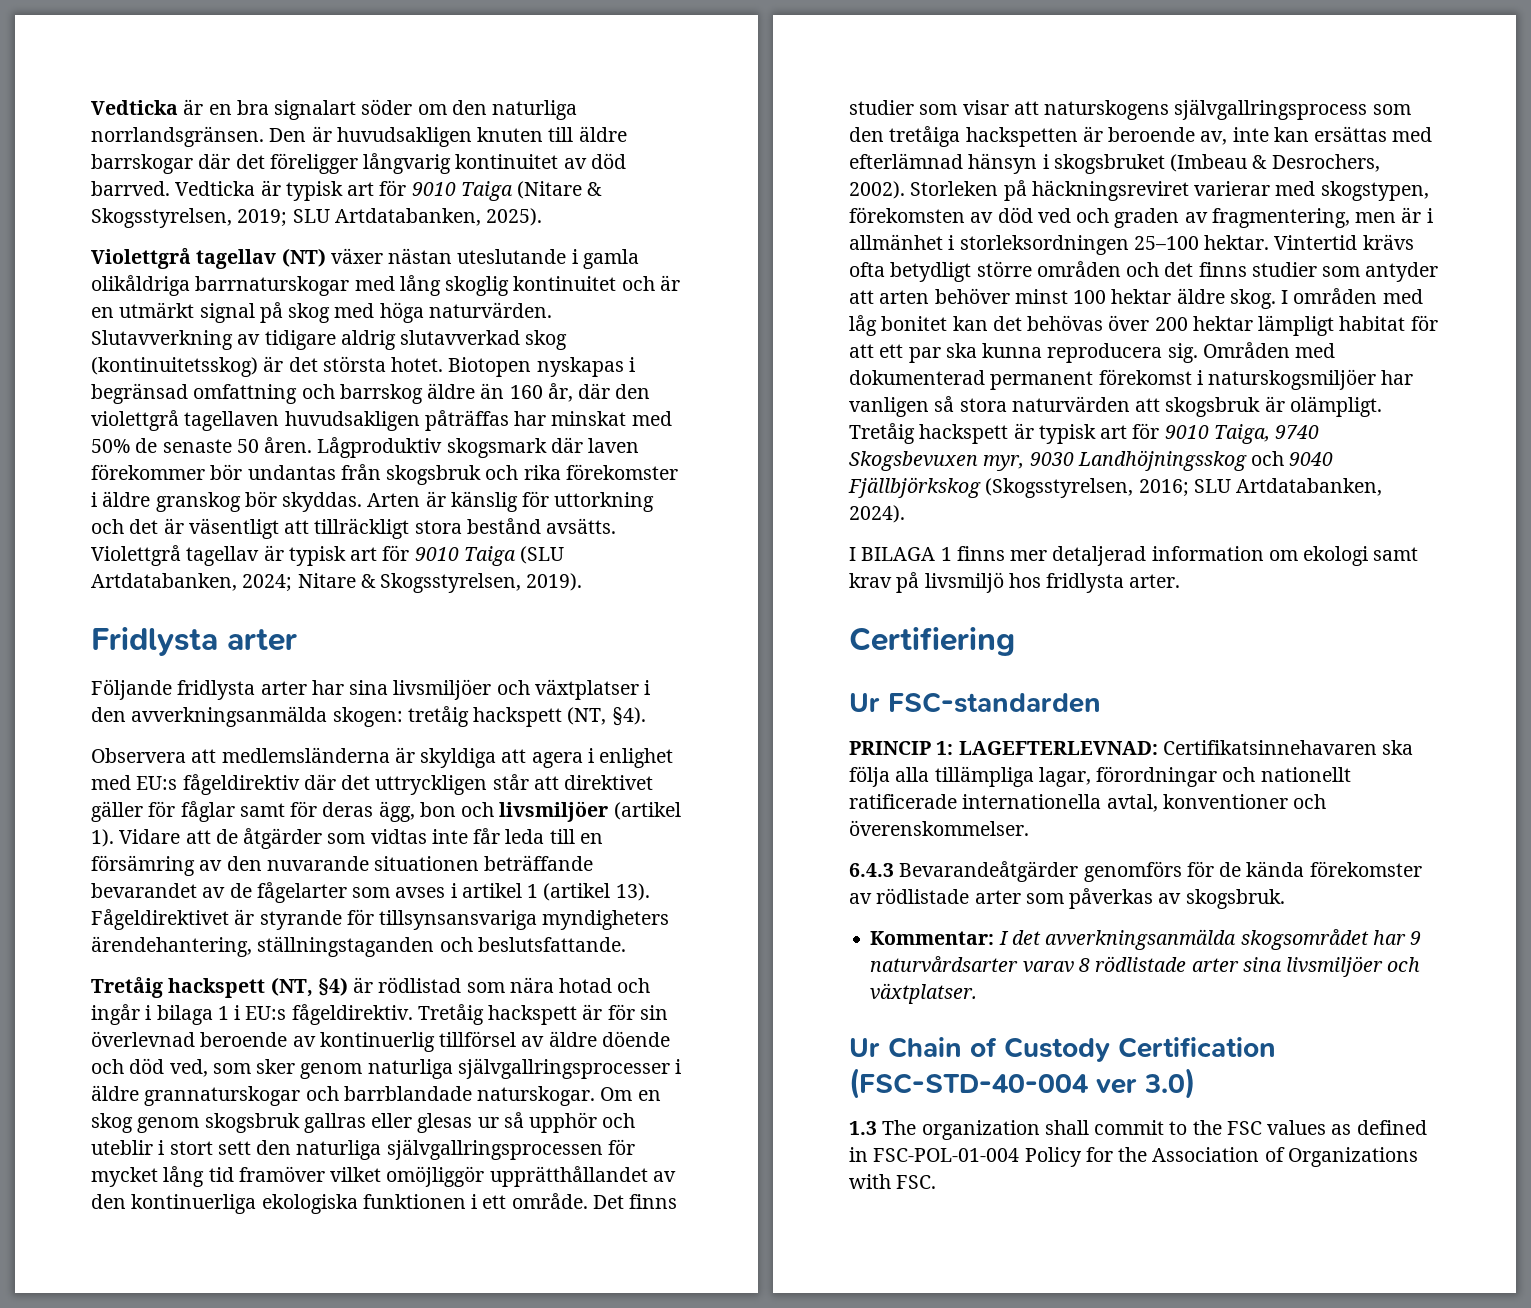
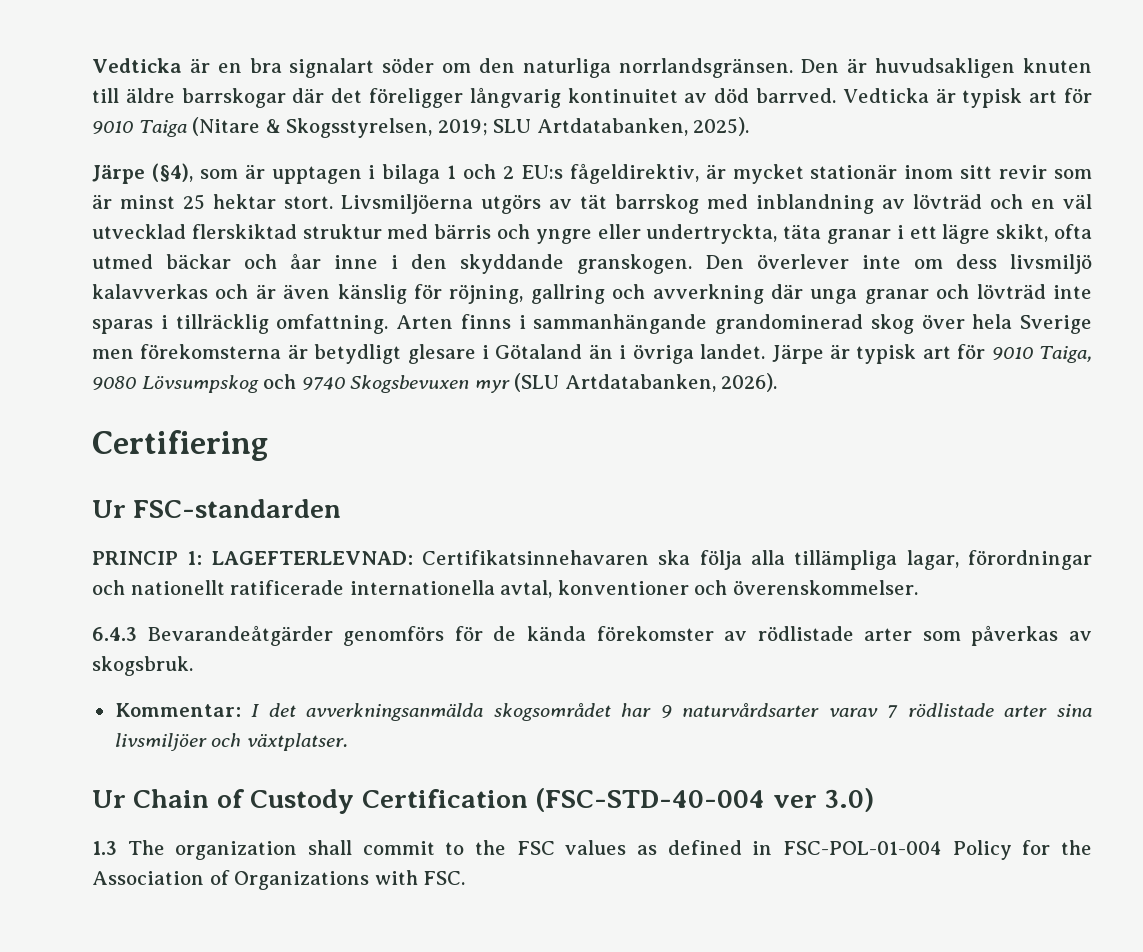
- Violettgrå tagellav (NT) växer nästan uteslutande i gamla olikåldriga barrnaturskogar med lång skoglig kontinuitet och är en utmärkt signal på skog med höga naturvärden. Slutavverkning av tidigare aldrig slutavverkad skog (kontinuitetsskog) är det största hotet. Biotopen nyskapas i begränsad omfattning och barrskog äldre än 160 år, där den violettgrå tagellaven huvudsakligen påträffas har minskat med 50% de senaste 50 åren. Lågproduktiv skogsmark där laven förekommer bör undantas från skogsbruk och rika förekomster i äldre granskog bör skyddas. Arten är känslig för uttorkning och det är väsentligt att tillräckligt stora bestånd avsätts. Violettgrå tagellav är typisk art för 9010 Taiga (SLU Artdatabanken, 2024; Nitare & Skogsstyrelsen, 2019).
- Fridlysta arter
- Följande fridlysta arter har sina livsmiljöer och växtplatser i den avverkningsanmälda skogen: tretåig hackspett (NT, §4).
- Observera att medlemsländerna är skyldiga att agera i enlighet med EU:s fågeldirektiv där det uttryckligen står att direktivet gäller för fåglar samt för deras ägg, bon och livsmiljöer (artikel 1). Vidare att de åtgärder som vidtas inte får leda till en försämring av den nuvarande situationen beträffande bevarandet av de fågelarter som avses i artikel 1 (artikel 13). Fågeldirektivet är styrande för tillsynsansvariga myndigheters ärendehantering, ställningstaganden och beslutsfattande.
- Tretåig hackspett (NT, §4) är rödlistad som nära hotad och ingår i bilaga 1 i EU:s fågeldirektiv. Tretåig hackspett är för sin överlevnad beroende av kontinuerlig tillförsel av äldre döende och död ved, som sker genom naturliga självgallringsprocesser i äldre grannaturskogar och barrblandade naturskogar. Om en skog genom skogsbruk gallras eller glesas ur så upphör och uteblir i stort sett den naturliga självgallringsprocessen för mycket lång tid framöver vilket omöjliggör upprätthållandet av den kontinuerliga ekologiska funktionen i ett område. Det finns studier som visar att naturskogens självgallringsprocess som den tretåiga hackspetten är beroende av, inte kan ersättas med efterlämnad hänsyn i skogsbruket (Imbeau & Desrochers, 2002). Storleken på häckningsreviret varierar med skogstypen, förekomsten av död ved och graden av fragmentering, men är i allmänhet i storleksordningen 25–100 hektar. Vintertid krävs ofta betydligt större områden och det finns studier som antyder att arten behöver minst 100 hektar äldre skog. I områden med låg bonitet kan det behövas över 200 hektar lämpligt habitat för att ett par ska kunna reproducera sig. Områden med dokumenterad permanent förekomst i naturskogsmiljöer har vanligen så stora naturvärden att skogsbruk är olämpligt. Tretåig hackspett är typisk art för 9010 Taiga, 9740 Skogsbevuxen myr, 9030 Landhöjningsskog och 9040 Fjällbjörkskog (Skogsstyrelsen, 2016; SLU Artdatabanken, 2024).
- I BILAGA 1 finns mer detaljerad information om ekologi samt krav på livsmiljö hos fridlysta arter.
+ Järpe (§4), som är upptagen i bilaga 1 och 2 EU:s fågeldirektiv, är mycket stationär inom sitt revir som är minst 25 hektar stort. Livsmiljöerna utgörs av tät barrskog med inblandning av lövträd och en väl utvecklad flerskiktad struktur med bärris och yngre eller undertryckta, täta granar i ett lägre skikt, ofta utmed bäckar och åar inne i den skyddande granskogen. Den överlever inte om dess livsmiljö kalavverkas och är även känslig för röjning, gallring och avverkning där unga granar och lövträd inte sparas i tillräcklig omfattning. Arten finns i sammanhängande grandominerad skog över hela Sverige men förekomsterna är betydligt glesare i Götaland än i övriga landet. Järpe är typisk art för 9010 Taiga, 9080 Lövsumpskog och 9740 Skogsbevuxen myr (SLU Artdatabanken, 2026).
- Kommentar: I det avverkningsanmälda skogsområdet har 9 naturvårdsarter varav 8 rödlistade arter sina livsmiljöer och växtplatser.
+ Kommentar: I det avverkningsanmälda skogsområdet har 9 naturvårdsarter varav 7 rödlistade arter sina livsmiljöer och växtplatser.

